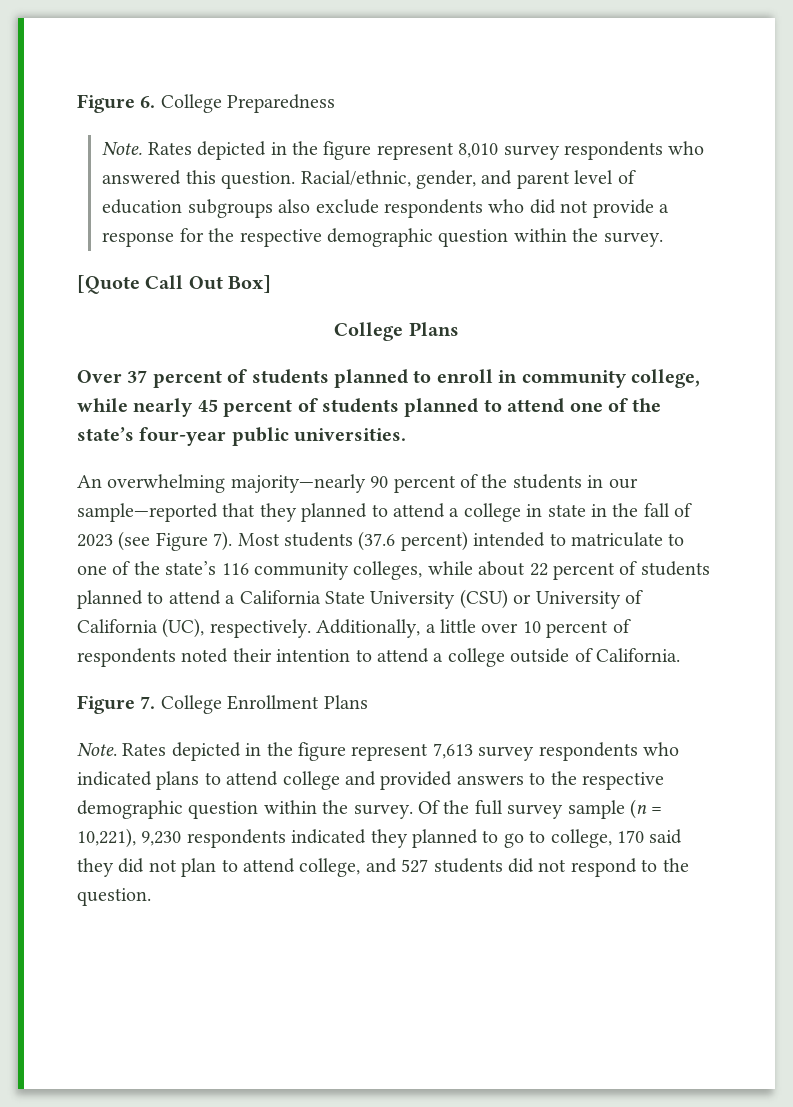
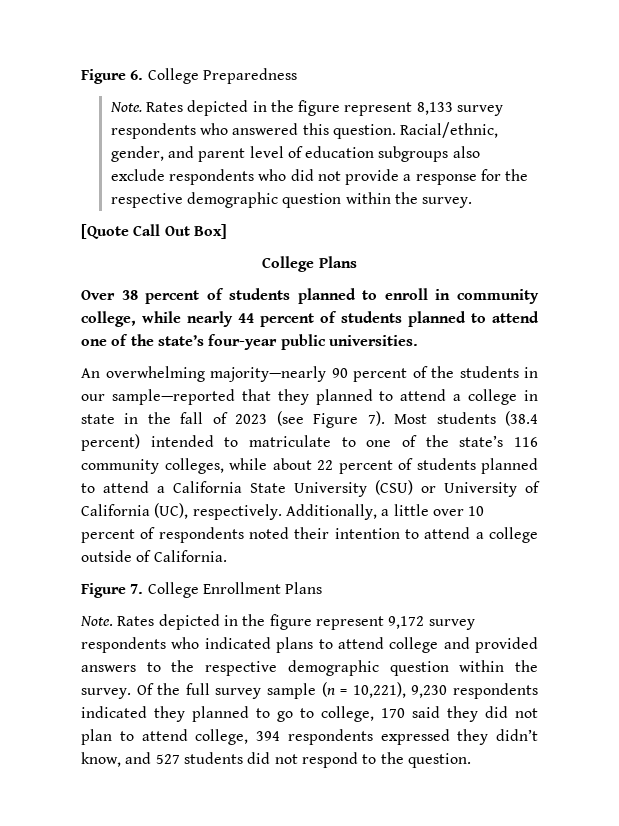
- Rates depicted in the figure represent 8,010 survey respondents who answered this question.
+ Rates depicted in the figure represent 8,133 survey respondents who answered this question.
- Over 37 percent of students planned to enroll in community college, while nearly 45 percent of students planned to attend one of the state’s four-year public universities.
+ Over 38 percent of students planned to enroll in community college, while nearly 44 percent of students planned to attend one of the state’s four-year public universities.
- Most students (37.6 percent) intended to matriculate to one of the state’s 116 community colleges, while about 22 percent of students planned to attend a California State University (CSU) or University of California (UC), respectively.
+ Most students (38.4 percent) intended to matriculate to one of the state’s 116 community colleges, while about 22 percent of students planned to attend a California State University (CSU) or University of California (UC), respectively.
- Rates depicted in the figure represent 7,613 survey respondents who indicated plans to attend college and provided answers to the respective demographic question within the survey.
+ Rates depicted in the figure represent 9,172 survey respondents who indicated plans to attend college and provided answers to the respective demographic question within the survey.
- Of the full survey sample (n = 10,221), 9,230 respondents indicated they planned to go to college, 170 said they did not plan to attend college, and 527 students did not respond to the question.
+ Of the full survey sample (n = 10,221), 9,230 respondents indicated they planned to go to college, 170 said they did not plan to attend college, 394 respondents expressed they didn’t know, and 527 students did not respond to the question.

